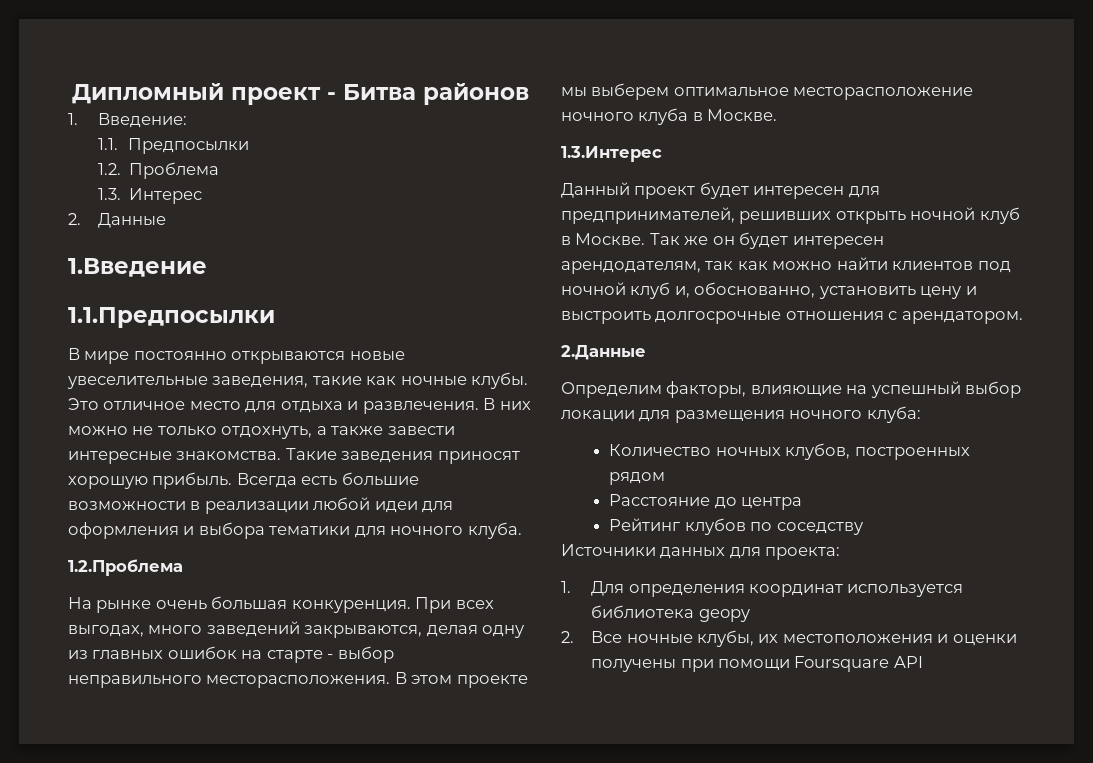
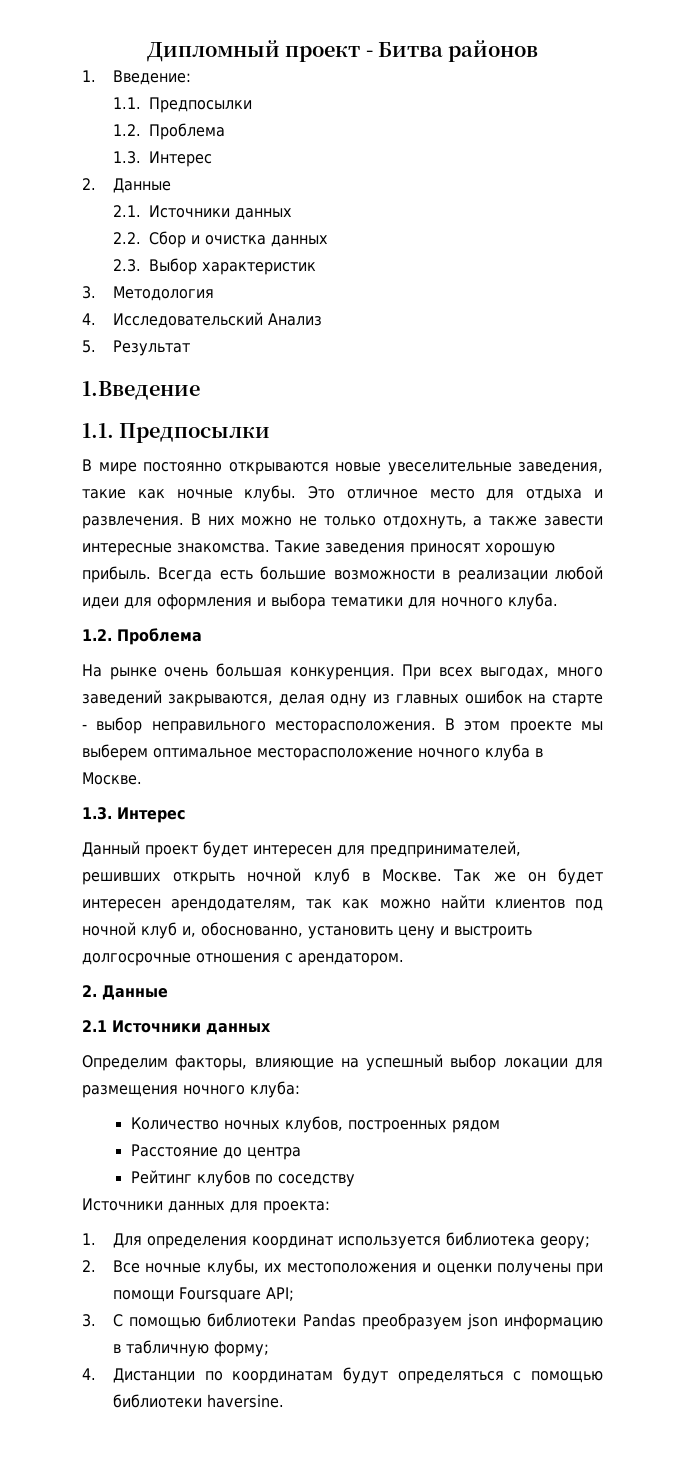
+ 2.1. Источники данных
+ 2.2. Сбор и очистка данных
+ 2.3. Выбор характеристик
+ 3. Методология
+ 4. Исследовательский Анализ
+ 5. Результат
  1.Введение
- 1.1.Предпосылки
+ 1.1. Предпосылки
  Всегда есть большие возможности в реализации любой идеи для оформления и выбора тематики для ночного клуба.
- 1.2.Проблема
+ 1.2. Проблема
  В этом проекте мы выберем оптимальное месторасположение ночного клуба в Москве.
- 1.3.Интерес
+ 1.3. Интерес
  Так же он будет интересен арендодателям, так как можно найти клиентов под ночной клуб и, обоснованно, установить цену и выстроить долгосрочные отношения с арендатором.
- 2.Данные
+ 2. Данные
+ 2.1 Источники данных
- 1. Для определения координат используется библиотека geopy
+ 1. Для определения координат используется библиотека geopy;
- 2. Все ночные клубы, их местоположения и оценки получены при помощи Foursquare API
+ 2. Все ночные клубы, их местоположения и оценки получены при помощи Foursquare API;
+ 3. С помощью библиотеки Pandas преобразуем json информацию в табличную форму;
+ 4. Дистанции по координатам будут определяться с помощью библиотеки haversine.

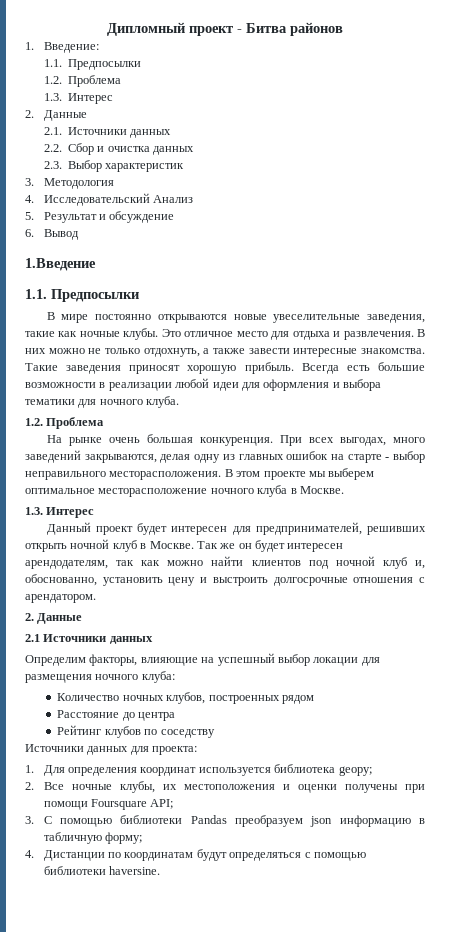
- 5. Результат
+ 5. Результат и обсуждение
+ 6. Вывод

